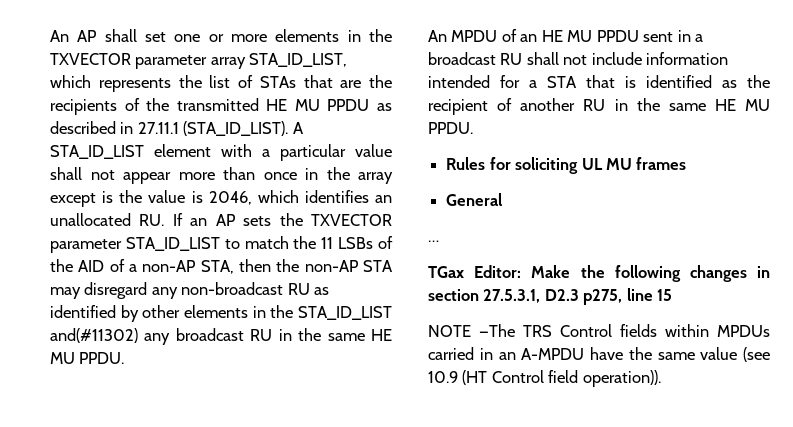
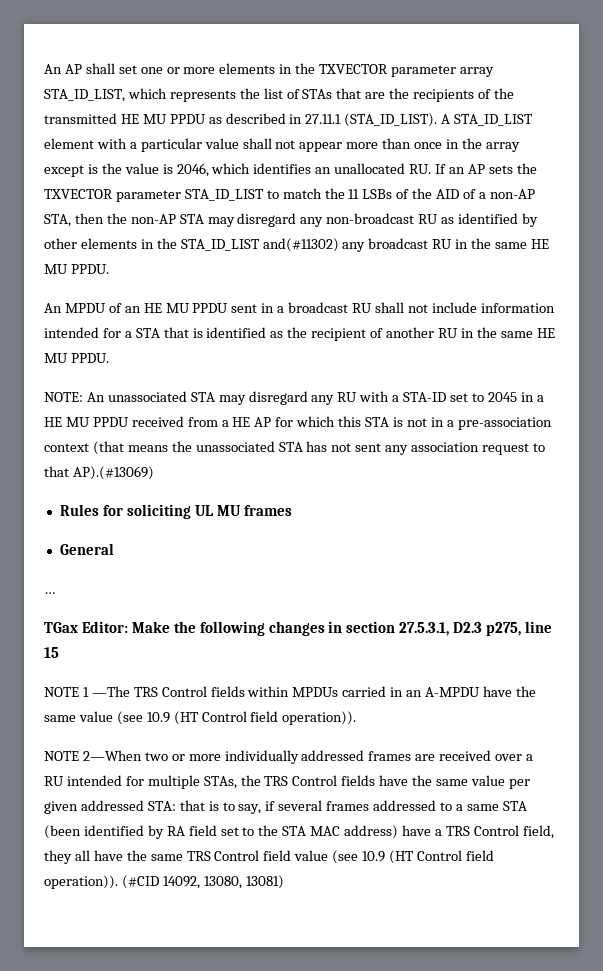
+ NOTE: An unassociated STA may disregard any RU with a STA-ID set to 2045 in a HE MU PPDU received from a HE AP for which this STA is not in a pre-association context (that means the unassociated STA has not sent any association request to that AP).(#13069)
- NOTE —The TRS Control fields within MPDUs carried in an A-MPDU have the same value (see 10.9 (HT Control field operation)).
+ NOTE 1 —The TRS Control fields within MPDUs carried in an A-MPDU have the same value (see 10.9 (HT Control field operation)).
+ NOTE 2—When two or more individually addressed frames are received over a RU intended for multiple STAs, the TRS Control fields have the same value per given addressed STA: that is to say, if several frames addressed to a same STA (been identified by RA field set to the STA MAC address) have a TRS Control field, they all have the same TRS Control field value (see 10.9 (HT Control field operation)). (#CID 14092, 13080, 13081)

